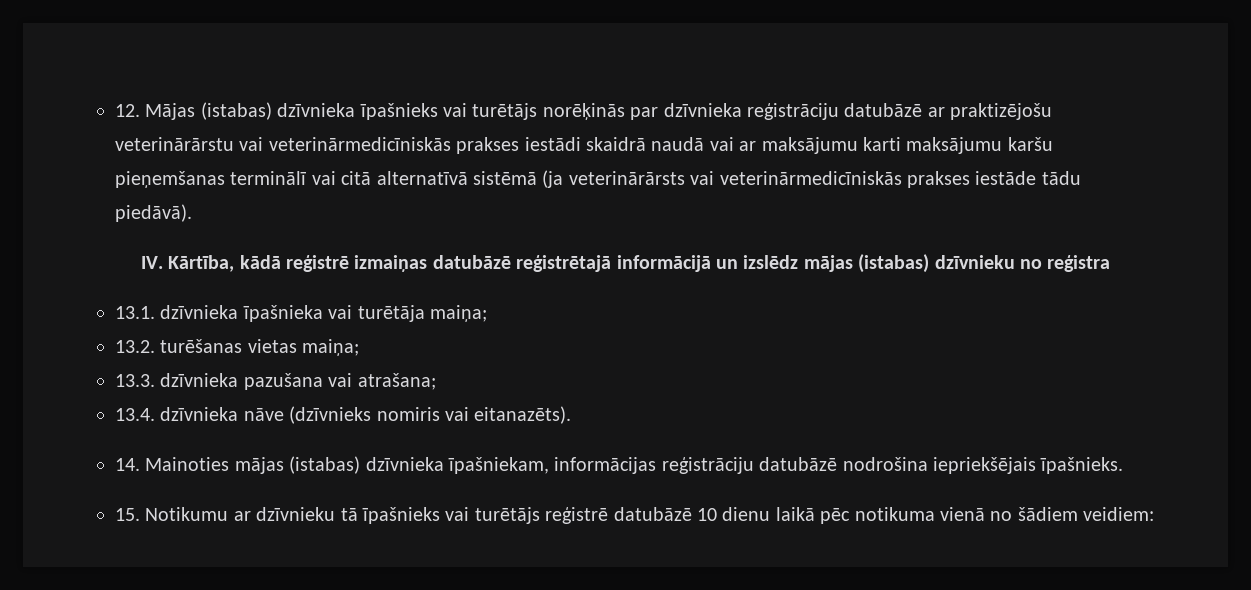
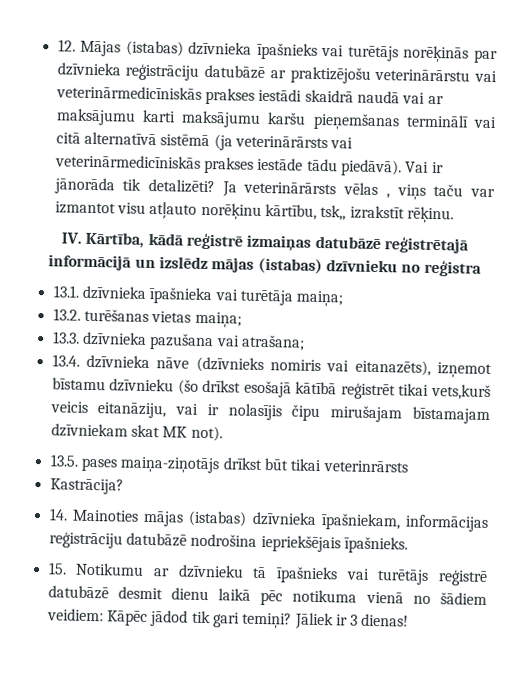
+ Vai ir jānorāda tik detalizēti? Ja veterinārārsts vēlas , viņs taču var izmantot visu atļauto norēķinu kārtību, tsk,, izrakstīt rēķinu.
- 13.4. dzīvnieka nāve (dzīvnieks nomiris vai eitanazēts).
+ 13.4. dzīvnieka nāve (dzīvnieks nomiris vai eitanazēts), izņemot bīstamu dzīvnieku (šo drīkst esošajā kātībā reģistrēt tikai vets,kurš veicis eitanāziju, vai ir nolasījis čipu mirušajam bīstamajam dzīvniekam skat MK not).
+ 13.5. pases maiņa-ziņotājs drīkst būt tikai veterinrārsts
+ Kastrācija?
- 15. Notikumu ar dzīvnieku tā īpašnieks vai turētājs reģistrē datubāzē 10 dienu laikā pēc notikuma vienā no šādiem veidiem:
+ 15. Notikumu ar dzīvnieku tā īpašnieks vai turētājs reģistrē datubāzē desmit dienu laikā pēc notikuma vienā no šādiem veidiem: Kāpēc jādod tik gari temiņi? Jāliek ir 3 dienas!

